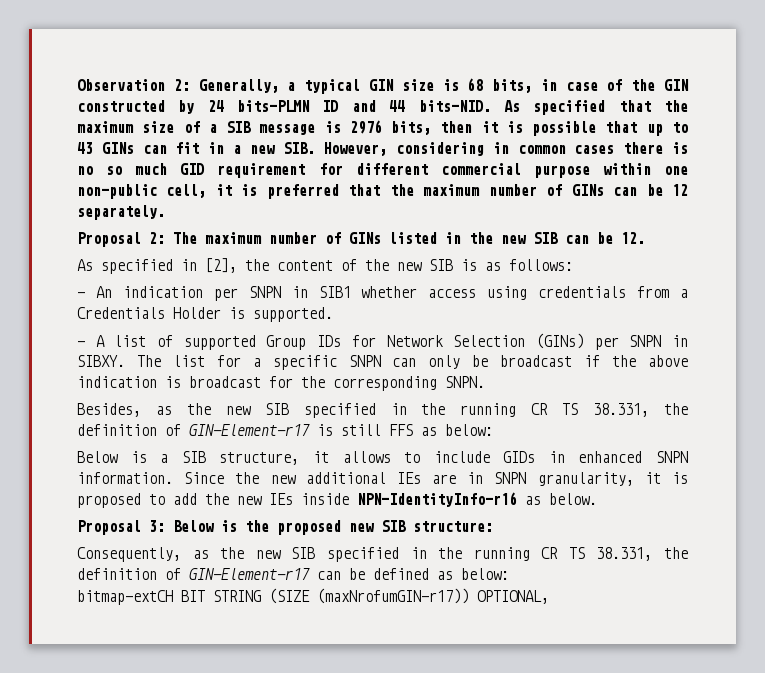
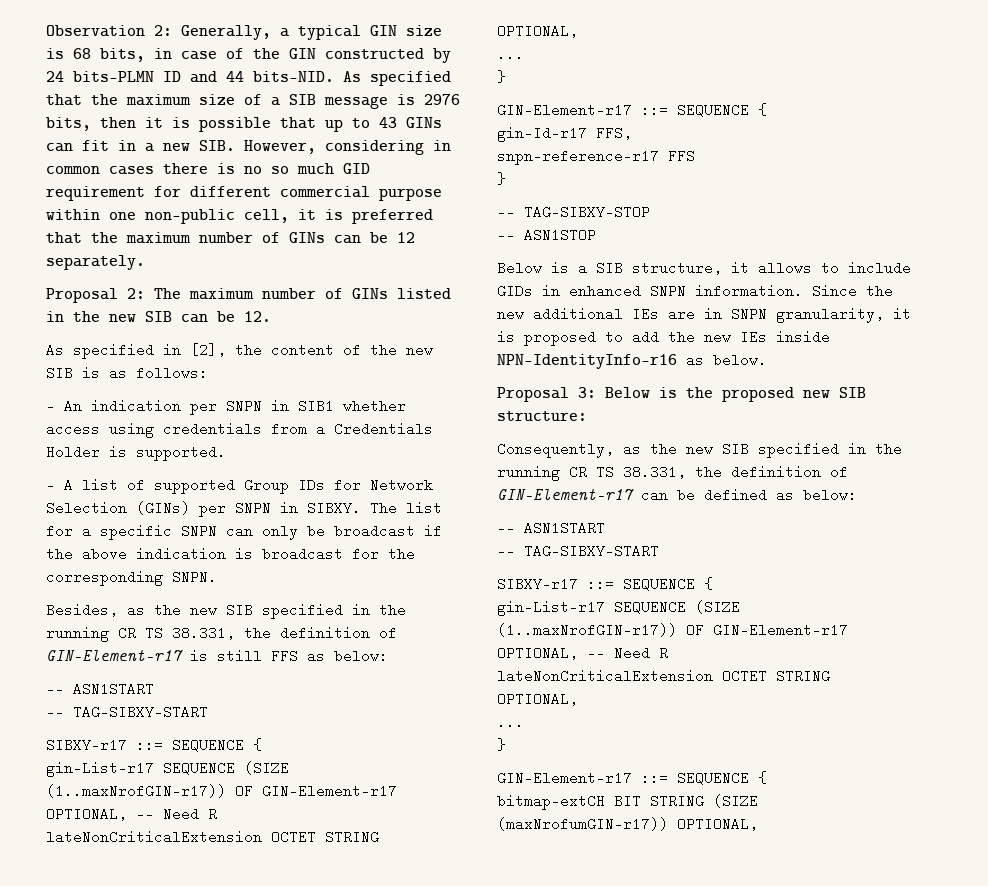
  Besides, as the new SIB specified in the running CR TS 38.331, the definition of GIN-Element-r17 is still FFS as below:
+ -- ASN1START
+ -- TAG-SIBXY-START
+ SIBXY-r17 ::= SEQUENCE {
+ gin-List-r17 SEQUENCE (SIZE (1..maxNrofGIN-r17)) OF GIN-Element-r17 OPTIONAL, -- Need R
+ lateNonCriticalExtension OCTET STRING OPTIONAL,
+ ...
+ }
+ GIN-Element-r17 ::= SEQUENCE {
+ gin-Id-r17 FFS,
+ snpn-reference-r17 FFS
+ }
+ -- TAG-SIBXY-STOP
+ -- ASN1STOP
  Consequently, as the new SIB specified in the running CR TS 38.331, the definition of GIN-Element-r17 can be defined as below:
+ -- ASN1START
+ -- TAG-SIBXY-START
+ SIBXY-r17 ::= SEQUENCE {
+ gin-List-r17 SEQUENCE (SIZE (1..maxNrofGIN-r17)) OF GIN-Element-r17 OPTIONAL, -- Need R
+ lateNonCriticalExtension OCTET STRING OPTIONAL,
+ ...
+ }
+ GIN-Element-r17 ::= SEQUENCE {

